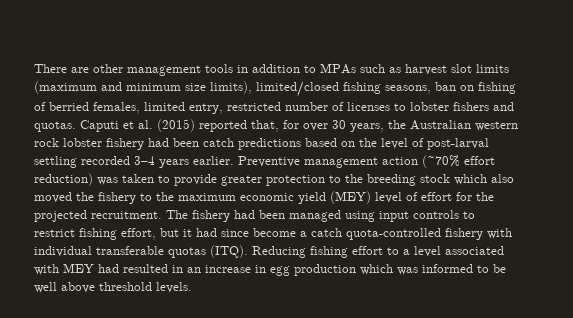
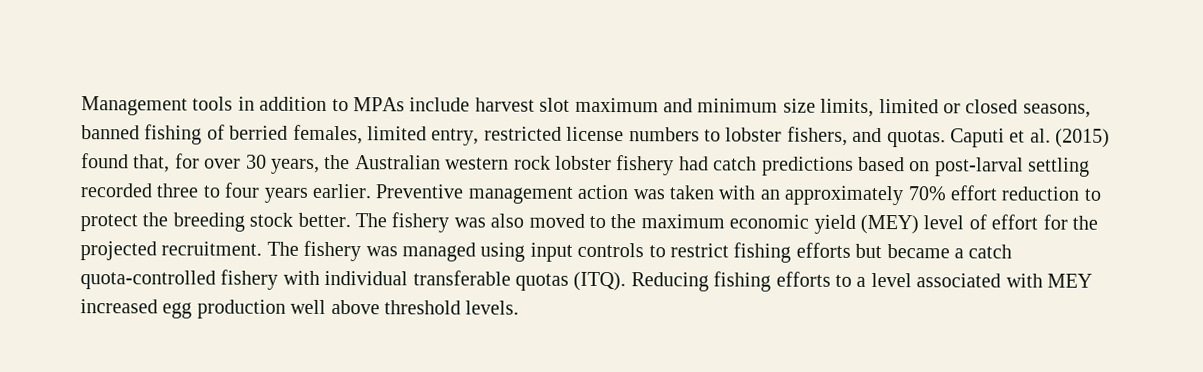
- There are other management tools in addition to MPAs such as harvest slot limits (maximum and minimum size limits), limited/closed fishing seasons, ban on fishing of berried females, limited entry, restricted number of licenses to lobster fishers and quotas.
+ Management tools in addition to MPAs include harvest slot maximum and minimum size limits, limited or closed seasons, banned fishing of berried females, limited entry, restricted license numbers to lobster fishers, and quotas.
- Caputi et al. (2015) reported that, for over 30 years, the Australian western rock lobster fishery had been catch predictions based on the level of post-larval settling recorded 3–4 years earlier.
+ Caputi et al. (2015) found that, for over 30 years, the Australian western rock lobster fishery had catch predictions based on post-larval settling recorded three to four years earlier.
- Preventive management action (~70% effort reduction) was taken to provide greater protection to the breeding stock which also moved the fishery to the maximum economic yield (MEY) level of effort for the projected recruitment.
+ Preventive management action was taken with an approximately 70% effort reduction to protect the breeding stock better. The fishery was also moved to the maximum economic yield (MEY) level of effort for the projected recruitment.
- The fishery had been managed using input controls to restrict fishing effort, but it had since become a catch quota-controlled fishery with individual transferable quotas (ITQ).
+ The fishery was managed using input controls to restrict fishing efforts but became a catch quota-controlled fishery with individual transferable quotas (ITQ).
- Reducing fishing effort to a level associated with MEY had resulted in an increase in egg production which was informed to be well above threshold levels.
+ Reducing fishing efforts to a level associated with MEY increased egg production well above threshold levels.

